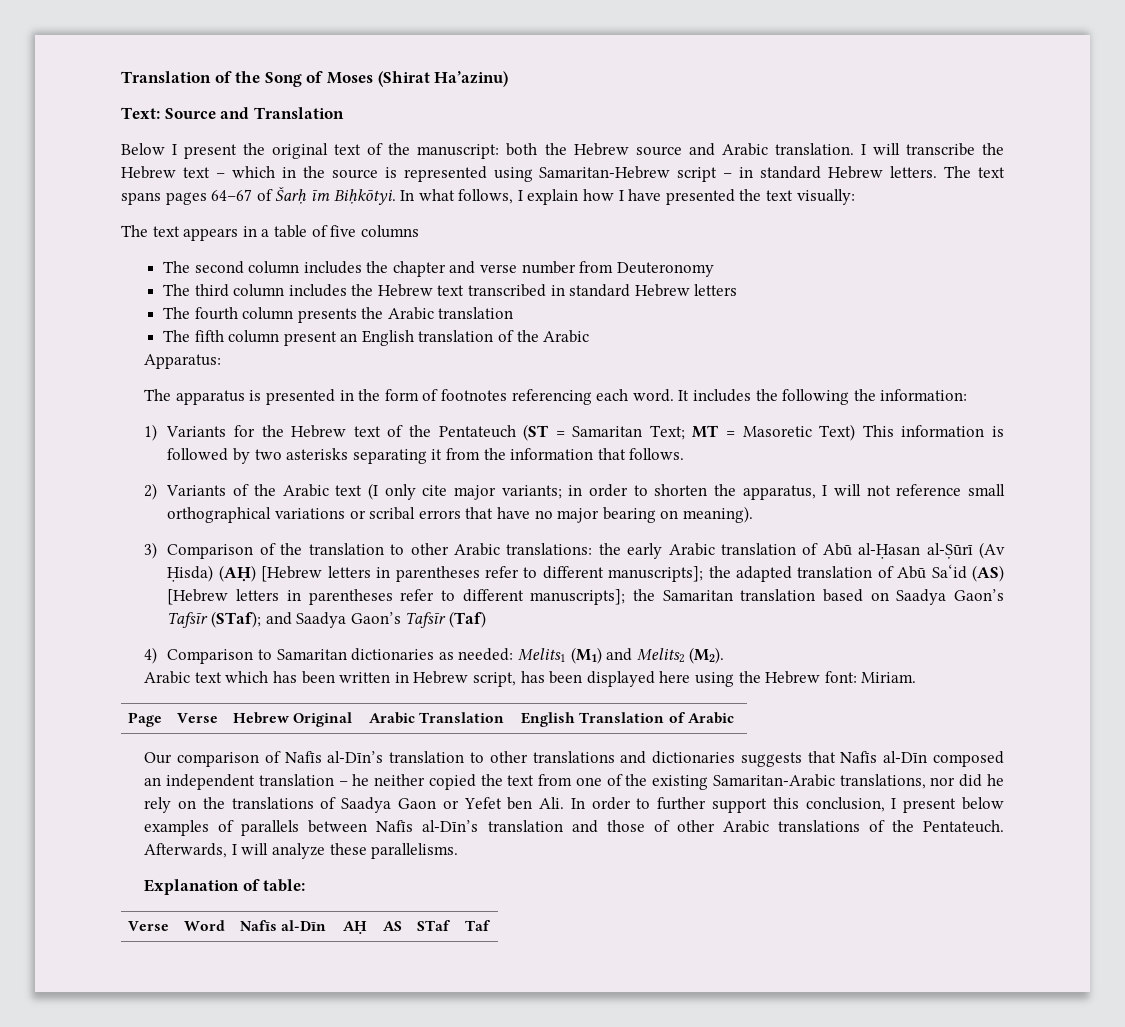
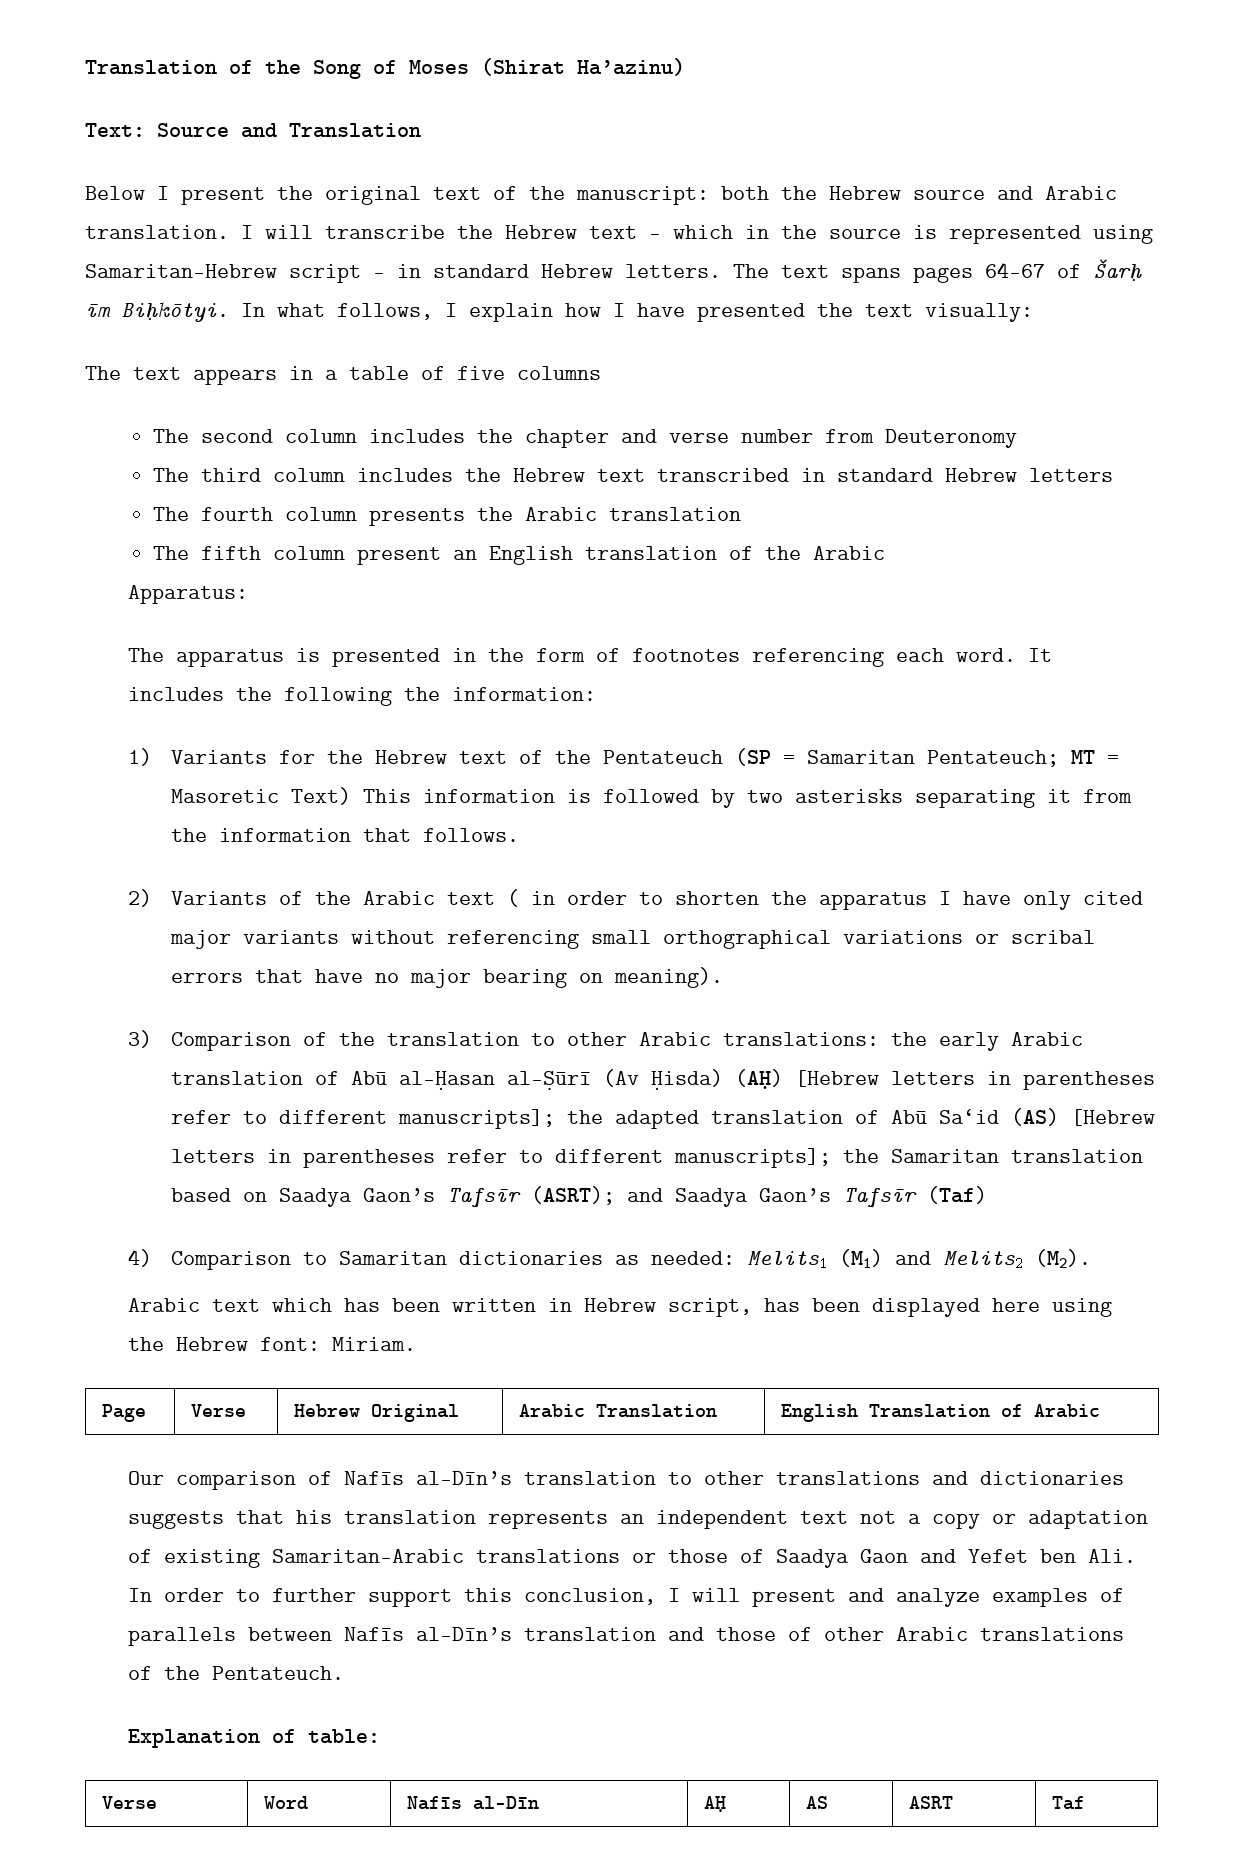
- 1) Variants for the Hebrew text of the Pentateuch (ST = Samaritan Text; MT = Masoretic Text) This information is followed by two asterisks separating it from the information that follows.
+ 1) Variants for the Hebrew text of the Pentateuch (SP = Samaritan Pentateuch; MT = Masoretic Text) This information is followed by two asterisks separating it from the information that follows.
- 2) Variants of the Arabic text (I only cite major variants; in order to shorten the apparatus, I will not reference small orthographical variations or scribal errors that have no major bearing on meaning).
+ 2) Variants of the Arabic text ( in order to shorten the apparatus I have only cited major variants without referencing small orthographical variations or scribal errors that have no major bearing on meaning).
- 3) Comparison of the translation to other Arabic translations: the early Arabic translation of Abū al-Ḥasan al-Ṣūrī (Av Ḥisda) (AḤ) [Hebrew letters in parentheses refer to different manuscripts]; the adapted translation of Abū Sa‘id (AS) [Hebrew letters in parentheses refer to different manuscripts]; the Samaritan translation based on Saadya Gaon’s Tafsīr (STaf); and Saadya Gaon’s Tafsīr (Taf)
+ 3) Comparison of the translation to other Arabic translations: the early Arabic translation of Abū al-Ḥasan al-Ṣūrī (Av Ḥisda) (AḤ) [Hebrew letters in parentheses refer to different manuscripts]; the adapted translation of Abū Sa‘id (AS) [Hebrew letters in parentheses refer to different manuscripts]; the Samaritan translation based on Saadya Gaon’s Tafsīr (ASRT); and Saadya Gaon’s Tafsīr (Taf)
- Our comparison of Nafīs al-Dīn’s translation to other translations and dictionaries suggests that Nafīs al-Dīn composed an independent translation – he neither copied the text from one of the existing Samaritan-Arabic translations, nor did he rely on the translations of Saadya Gaon or Yefet ben Ali. In order to further support this conclusion, I present below examples of parallels between Nafīs al-Dīn’s translation and those of other Arabic translations of the Pentateuch. Afterwards, I will analyze these parallelisms.
+ Our comparison of Nafīs al-Dīn’s translation to other translations and dictionaries suggests that his translation represents an independent text not a copy or adaptation of existing Samaritan-Arabic translations or those of Saadya Gaon and Yefet ben Ali. In order to further support this conclusion, I will present and analyze examples of parallels between Nafīs al-Dīn’s translation and those of other Arabic translations of the Pentateuch.
- Verse | Word | Nafīs al-Dīn | AḤ | AS | STaf | Taf
+ Verse | Word | Nafīs al-Dīn | AḤ | AS | ASRT | Taf

